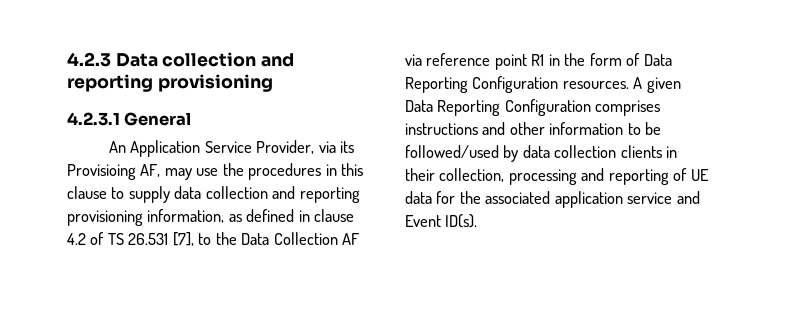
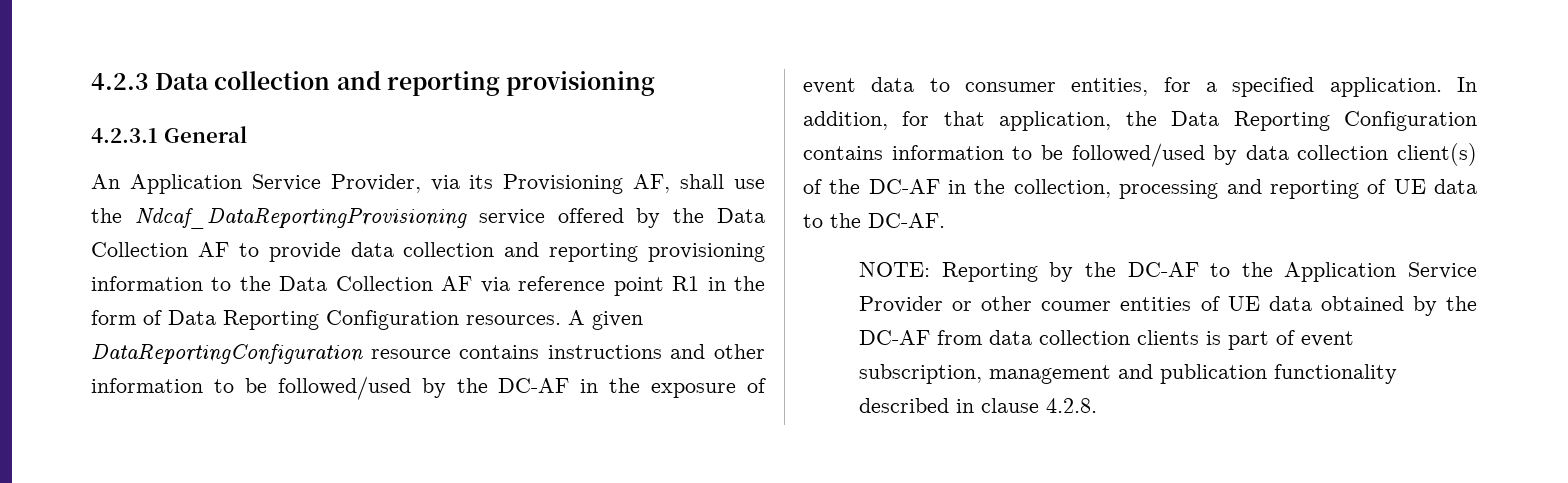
- An Application Service Provider, via its Provisioing AF, may use the procedures in this clause to supply data collection and reporting provisioning information, as defined in clause 4.2 of TS 26.531 [7], to the Data Collection AF via reference point R1 in the form of Data Reporting Configuration resources.
+ An Application Service Provider, via its Provisioning AF, shall use the Ndcaf_DataReportingProvisioning service offered by the Data Collection AF to provide data collection and reporting provisioning information to the Data Collection AF via reference point R1 in the form of Data Reporting Configuration resources.
- A given Data Reporting Configuration comprises instructions and other information to be followed/used by data collection clients in their collection, processing and reporting of UE data for the associated application service and Event ID(s).
+ A given DataReportingConfiguration resource contains instructions and other information to be followed/used by the DC-AF in the exposure of event data to consumer entities, for a specified application. In addition, for that application, the Data Reporting Configuration contains information to be followed/used by data collection client(s) of the DC-AF in the collection, processing and reporting of UE data to the DC-AF.
+ NOTE: Reporting by the DC-AF to the Application Service Provider or other coumer entities of UE data obtained by the DC-AF from data collection clients is part of event subscription, management and publication functionality described in clause 4.2.8.

